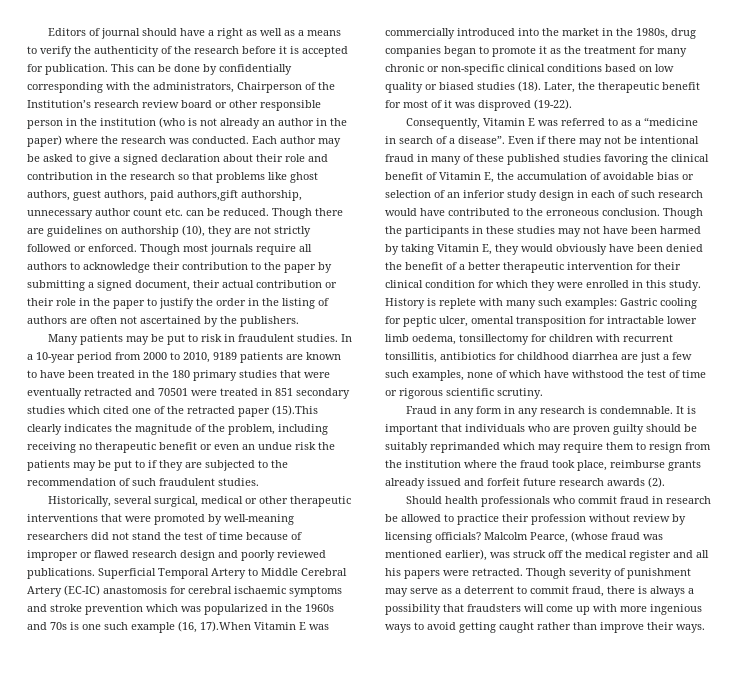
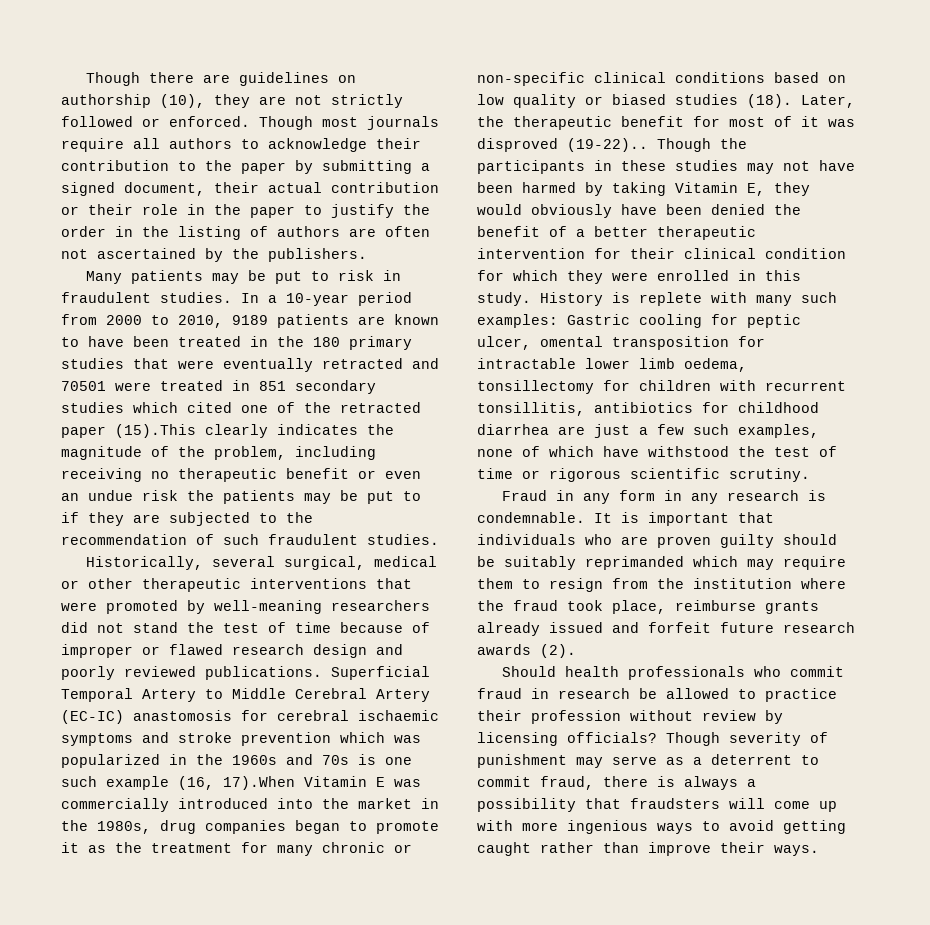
- Editors of journal should have a right as well as a means to verify the authenticity of the research before it is accepted for publication. This can be done by confidentially corresponding with the administrators, Chairperson of the Institution’s research review board or other responsible person in the institution (who is not already an author in the paper) where the research was conducted. Each author may be asked to give a signed declaration about their role and contribution in the research so that problems like ghost authors, guest authors, paid authors,gift authorship, unnecessary author count etc. can be reduced.
- Later, the therapeutic benefit for most of it was disproved (19-22).
- Consequently, Vitamin E was referred to as a “medicine in search of a disease”. Even if there may not be intentional fraud in many of these published studies favoring the clinical benefit of Vitamin E, the accumulation of avoidable bias or selection of an inferior study design in each of such research would have contributed to the erroneous conclusion.
+ Later, the therapeutic benefit for most of it was disproved (19-22)..
- Malcolm Pearce, (whose fraud was mentioned earlier), was struck off the medical register and all his papers were retracted.

